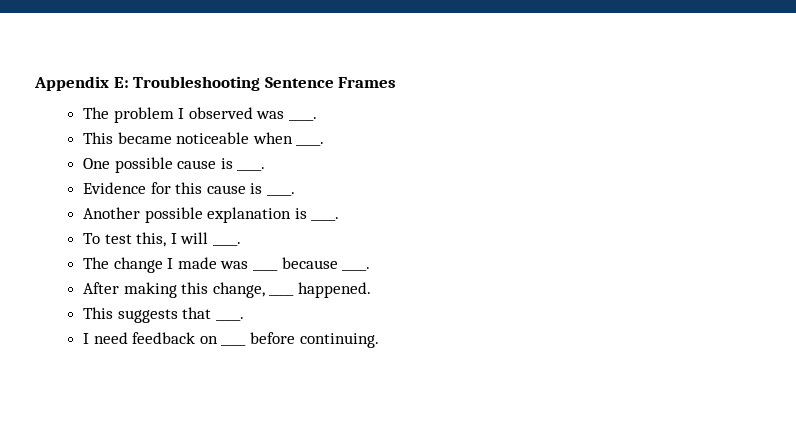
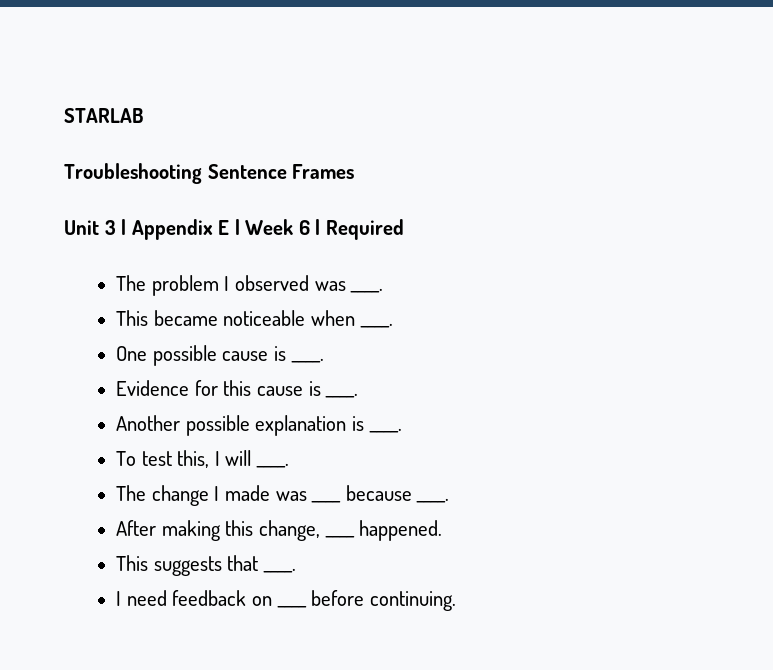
- Appendix E: Troubleshooting Sentence Frames
+ STARLAB
+ Troubleshooting Sentence Frames
+ Unit 3 | Appendix E | Week 6 | Required

